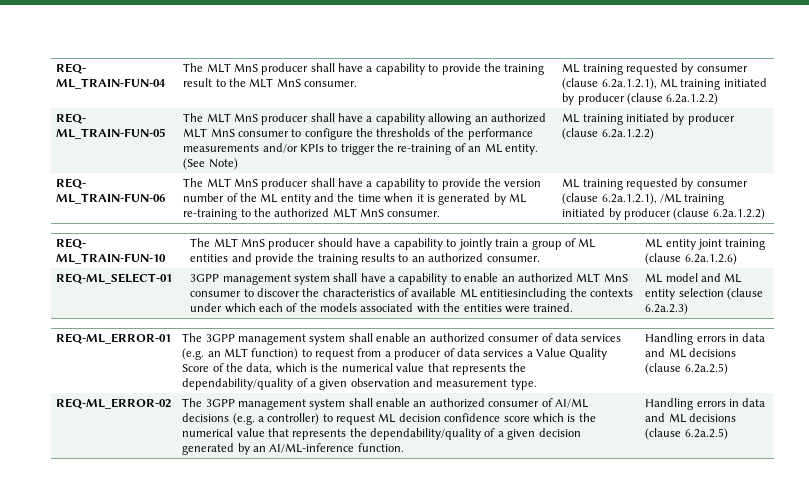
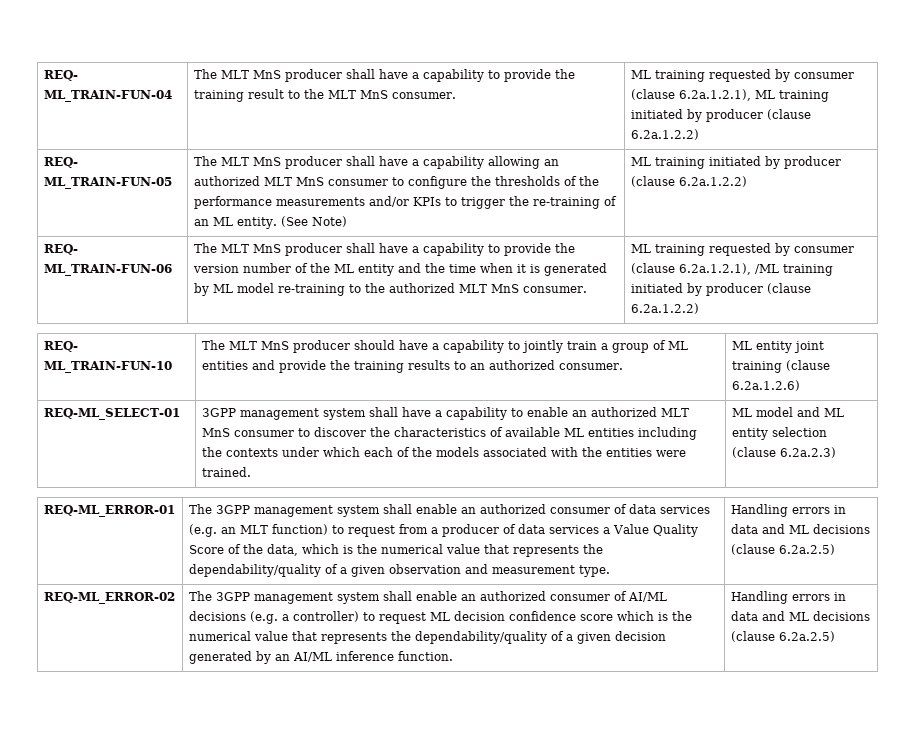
- The MLT MnS producer shall have a capability to provide the version number of the ML entity and the time when it is generated by ML re-training to the authorized MLT MnS consumer.
+ The MLT MnS producer shall have a capability to provide the version number of the ML entity and the time when it is generated by ML model re-training to the authorized MLT MnS consumer.
- 3GPP management system shall have a capability to enable an authorized MLT MnS consumer to discover the characteristics of available ML entitiesincluding the contexts under which each of the models associated with the entities were trained.
+ 3GPP management system shall have a capability to enable an authorized MLT MnS consumer to discover the characteristics of available ML entities including the contexts under which each of the models associated with the entities were trained.
- The 3GPP management system shall enable an authorized consumer of AI/ML decisions (e.g. a controller) to request ML decision confidence score which is the numerical value that represents the dependability/quality of a given decision generated by an AI/ML-inference function.
+ The 3GPP management system shall enable an authorized consumer of AI/ML decisions (e.g. a controller) to request ML decision confidence score which is the numerical value that represents the dependability/quality of a given decision generated by an AI/ML inference function.

